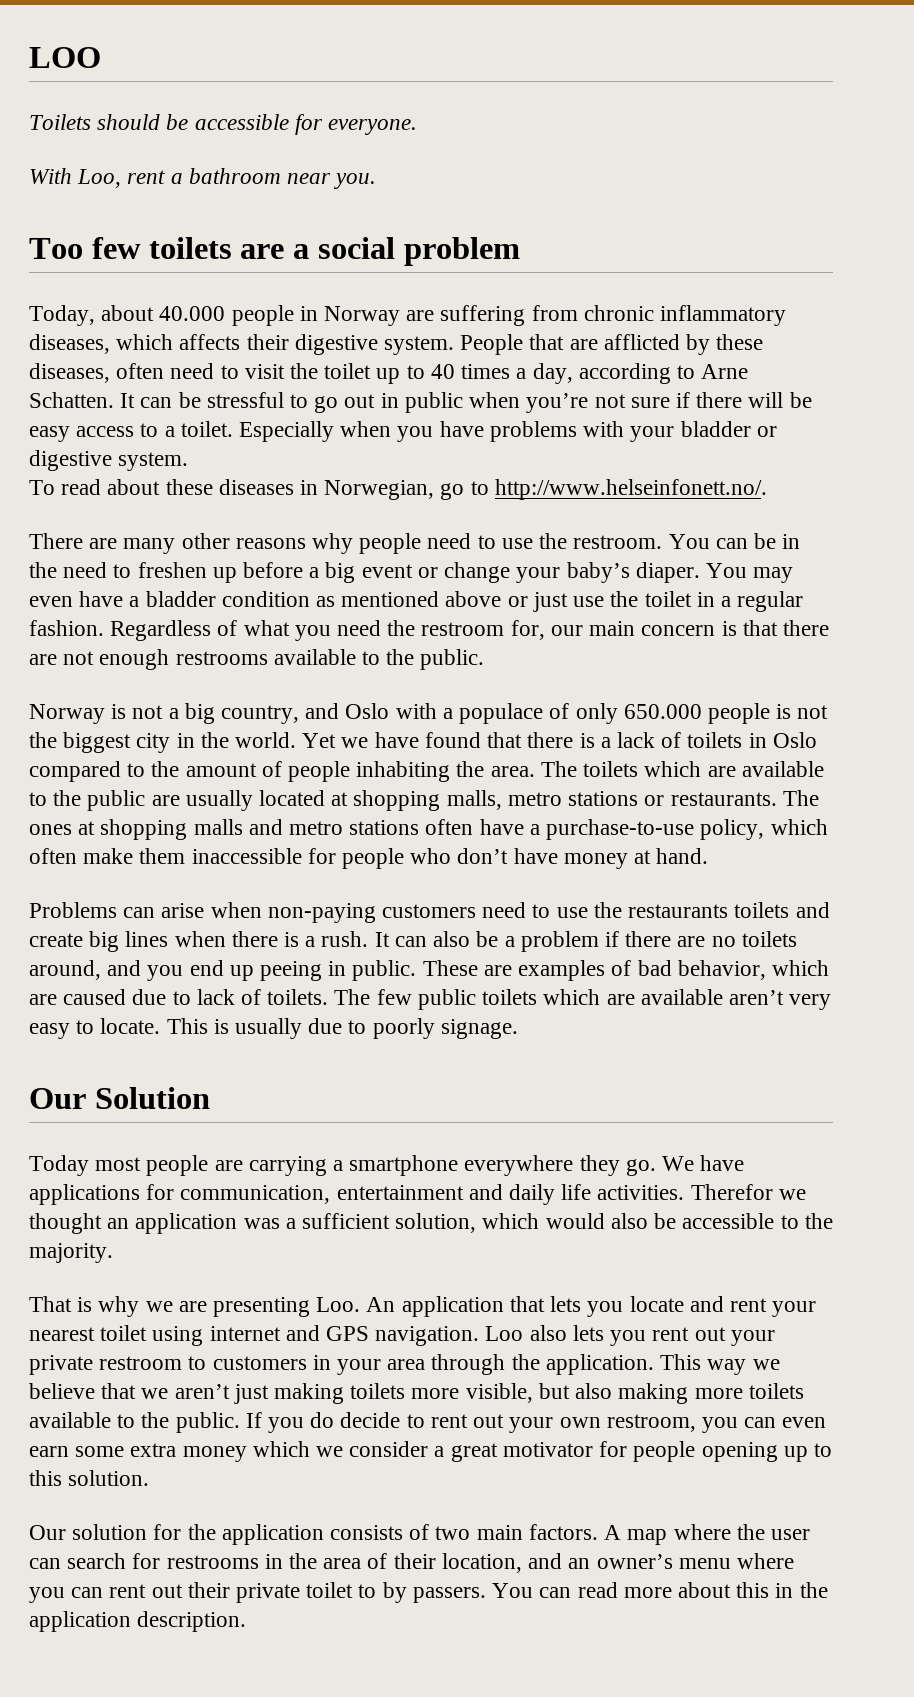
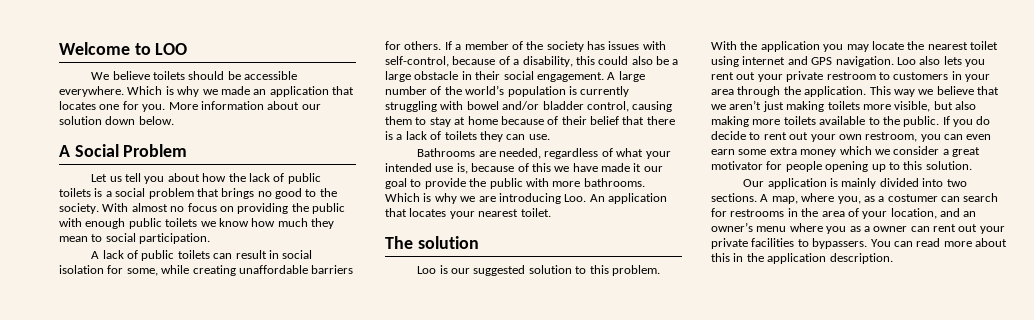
- LOO
+ Welcome to LOO
- Toilets should be accessible for everyone.
- With Loo, rent a bathroom near you.
- Too few toilets are a social problem
- Today, about 40.000 people in Norway are suffering from chronic inflammatory diseases, which affects their digestive system. People that are afflicted by these diseases, often need to visit the toilet up to 40 times a day, according to Arne Schatten. It can be stressful to go out in public when you’re not sure if there will be easy access to a toilet. Especially when you have problems with your bladder or digestive system.
- To read about these diseases in Norwegian, go to http://www.helseinfonett.no/.
- There are many other reasons why people need to use the restroom. You can be in the need to freshen up before a big event or change your baby’s diaper. You may even have a bladder condition as mentioned above or just use the toilet in a regular fashion. Regardless of what you need the restroom for, our main concern is that there are not enough restrooms available to the public.
- Norway is not a big country, and Oslo with a populace of only 650.000 people is not the biggest city in the world. Yet we have found that there is a lack of toilets in Oslo compared to the amount of people inhabiting the area. The toilets which are available to the public are usually located at shopping malls, metro stations or restaurants. The ones at shopping malls and metro stations often have a purchase-to-use policy, which often make them inaccessible for people who don’t have money at hand.
- Problems can arise when non-paying customers need to use the restaurants toilets and create big lines when there is a rush. It can also be a problem if there are no toilets around, and you end up peeing in public. These are examples of bad behavior, which are caused due to lack of toilets. The few public toilets which are available aren’t very easy to locate. This is usually due to poorly signage.
- Our Solution
- Today most people are carrying a smartphone everywhere they go. We have applications for communication, entertainment and daily life activities. Therefor we thought an application was a sufficient solution, which would also be accessible to the majority.
- That is why we are presenting Loo. An application that lets you locate and rent your nearest toilet using internet and GPS navigation.
+ We believe toilets should be accessible everywhere. Which is why we made an application that locates one for you. More information about our solution down below.
+ A Social Problem
+ Let us tell you about how the lack of public toilets is a social problem that brings no good to the society. With almost no focus on providing the public with enough public toilets we know how much they mean to social participation.
+ A lack of public toilets can result in social isolation for some, while creating unaffordable barriers for others. If a member of the society has issues with self-control, because of a disability, this could also be a large obstacle in their social engagement. A large number of the world’s population is currently struggling with bowel and/or bladder control, causing them to stay at home because of their belief that there is a lack of toilets they can use.
+ Bathrooms are needed, regardless of what your intended use is, because of this we have made it our goal to provide the public with more bathrooms. Which is why we are introducing Loo. An application that locates your nearest toilet.
+ The solution
+ Loo is our suggested solution to this problem. With the application you may locate the nearest toilet using internet and GPS navigation.
- Our solution for the application consists of two main factors. A map where the user can search for restrooms in the area of their location, and an owner’s menu where you can rent out their private toilet to by passers.
+ Our application is mainly divided into two sections. A map, where you, as a costumer can search for restrooms in the area of your location, and an owner’s menu where you as a owner can rent out your private facilities to bypassers.

